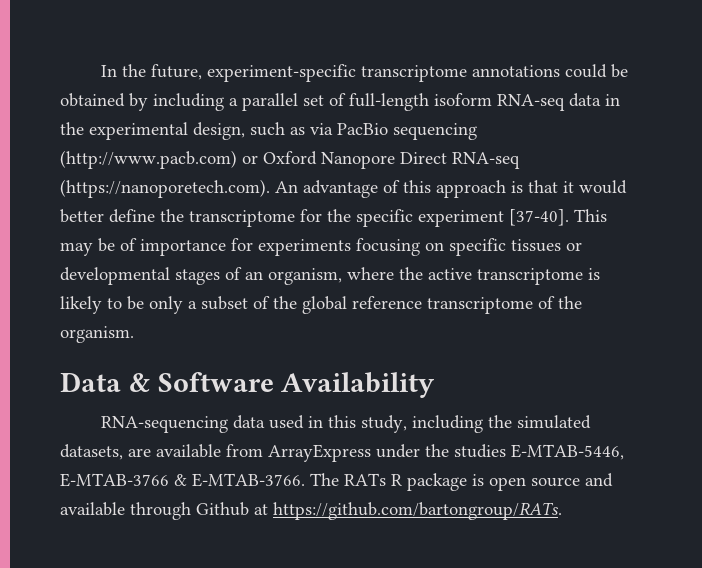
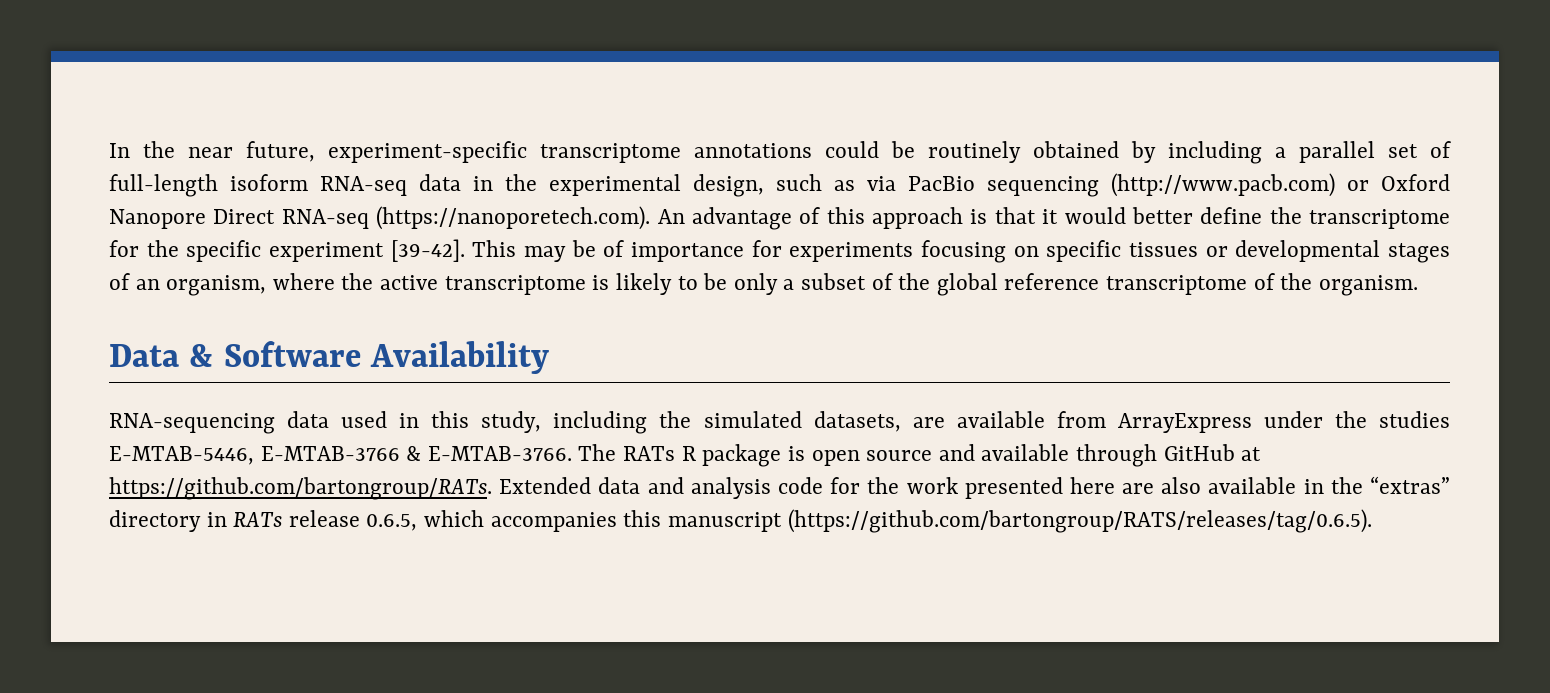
- In the future, experiment-specific transcriptome annotations could be obtained by including a parallel set of full-length isoform RNA-seq data in the experimental design, such as via PacBio sequencing (http://www.pacb.com) or Oxford Nanopore Direct RNA-seq (https://nanoporetech.com). An advantage of this approach is that it would better define the transcriptome for the specific experiment [37-40].
+ In the near future, experiment-specific transcriptome annotations could be routinely obtained by including a parallel set of full-length isoform RNA-seq data in the experimental design, such as via PacBio sequencing (http://www.pacb.com) or Oxford Nanopore Direct RNA-seq (https://nanoporetech.com). An advantage of this approach is that it would better define the transcriptome for the specific experiment [39-42].
- The RATs R package is open source and available through Github at https://github.com/bartongroup/RATs.
+ The RATs R package is open source and available through GitHub at https://github.com/bartongroup/RATs. Extended data and analysis code for the work presented here are also available in the “extras” directory in RATs release 0.6.5, which accompanies this manuscript (https://github.com/bartongroup/RATS/releases/tag/0.6.5).

